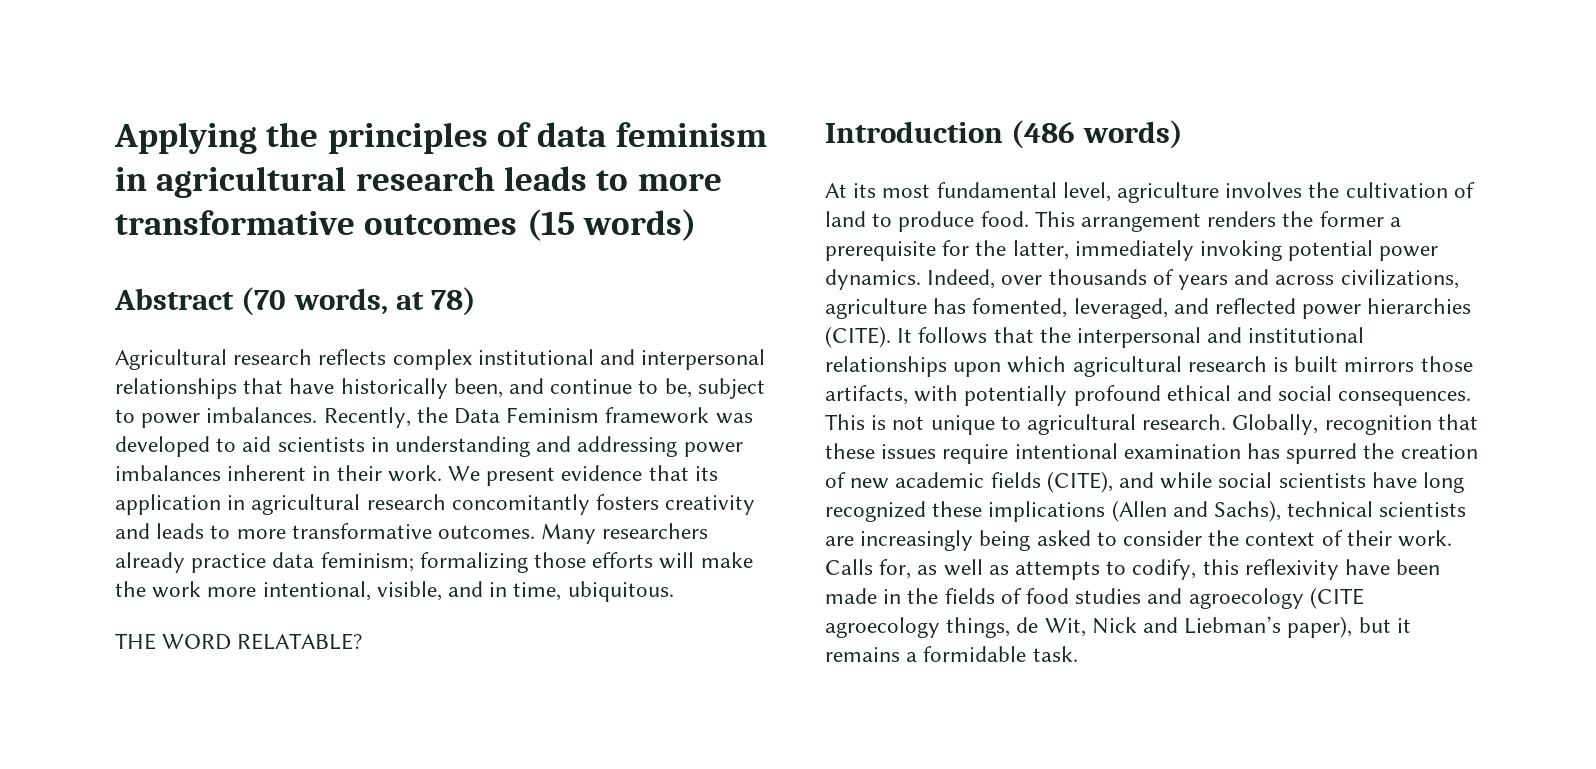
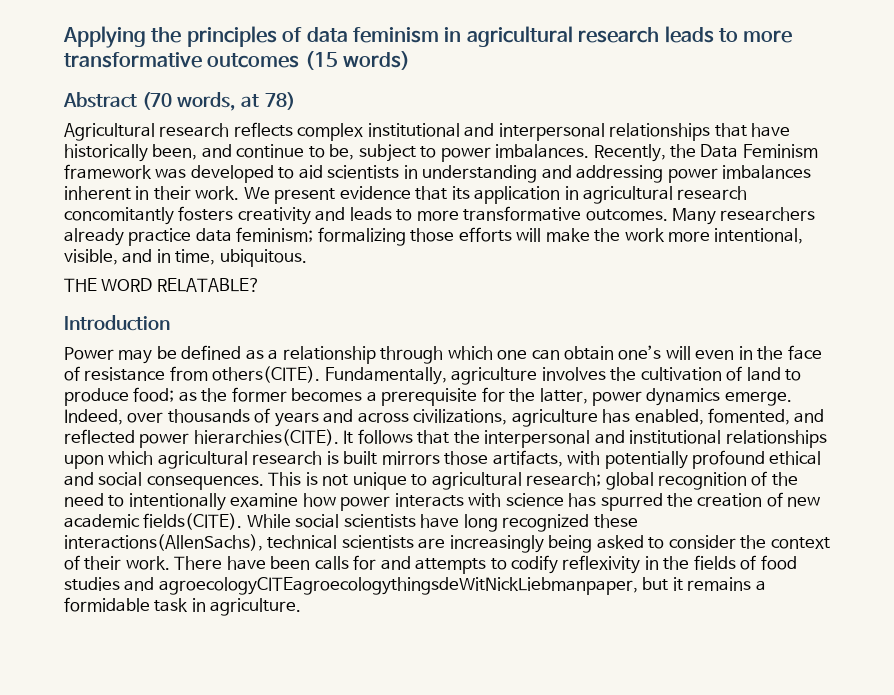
- Introduction (486 words)
- At its most fundamental level, agriculture involves the cultivation of land to produce food. This arrangement renders the former a prerequisite for the latter, immediately invoking potential power dynamics.
+ Introduction
+ Power may be defined as a relationship through which one can obtain one’s will even in the face of resistance from others(CITE). Fundamentally, agriculture involves the cultivation of land to produce food; as the former becomes a prerequisite for the latter, power dynamics emerge.
- Indeed, over thousands of years and across civilizations, agriculture has fomented, leveraged, and reflected power hierarchies (CITE).
+ Indeed, over thousands of years and across civilizations, agriculture has enabled, fomented, and reflected power hierarchies(CITE).
- This is not unique to agricultural research. Globally, recognition that these issues require intentional examination has spurred the creation of new academic fields (CITE), and while social scientists have long recognized these implications (Allen and Sachs), technical scientists are increasingly being asked to consider the context of their work.
+ This is not unique to agricultural research; global recognition of the need to intentionally examine how power interacts with science has spurred the creation of new academic fields(CITE). While social scientists have long recognized these interactions(AllenSachs), technical scientists are increasingly being asked to consider the context of their work.
- Calls for, as well as attempts to codify, this reflexivity have been made in the fields of food studies and agroecology (CITE agroecology things, de Wit, Nick and Liebman’s paper), but it remains a formidable task.
+ There have been calls for and attempts to codify reflexivity in the fields of food studies and agroecologyCITEagroecologythingsdeWitNickLiebmanpaper, but it remains a formidable task in agriculture.

